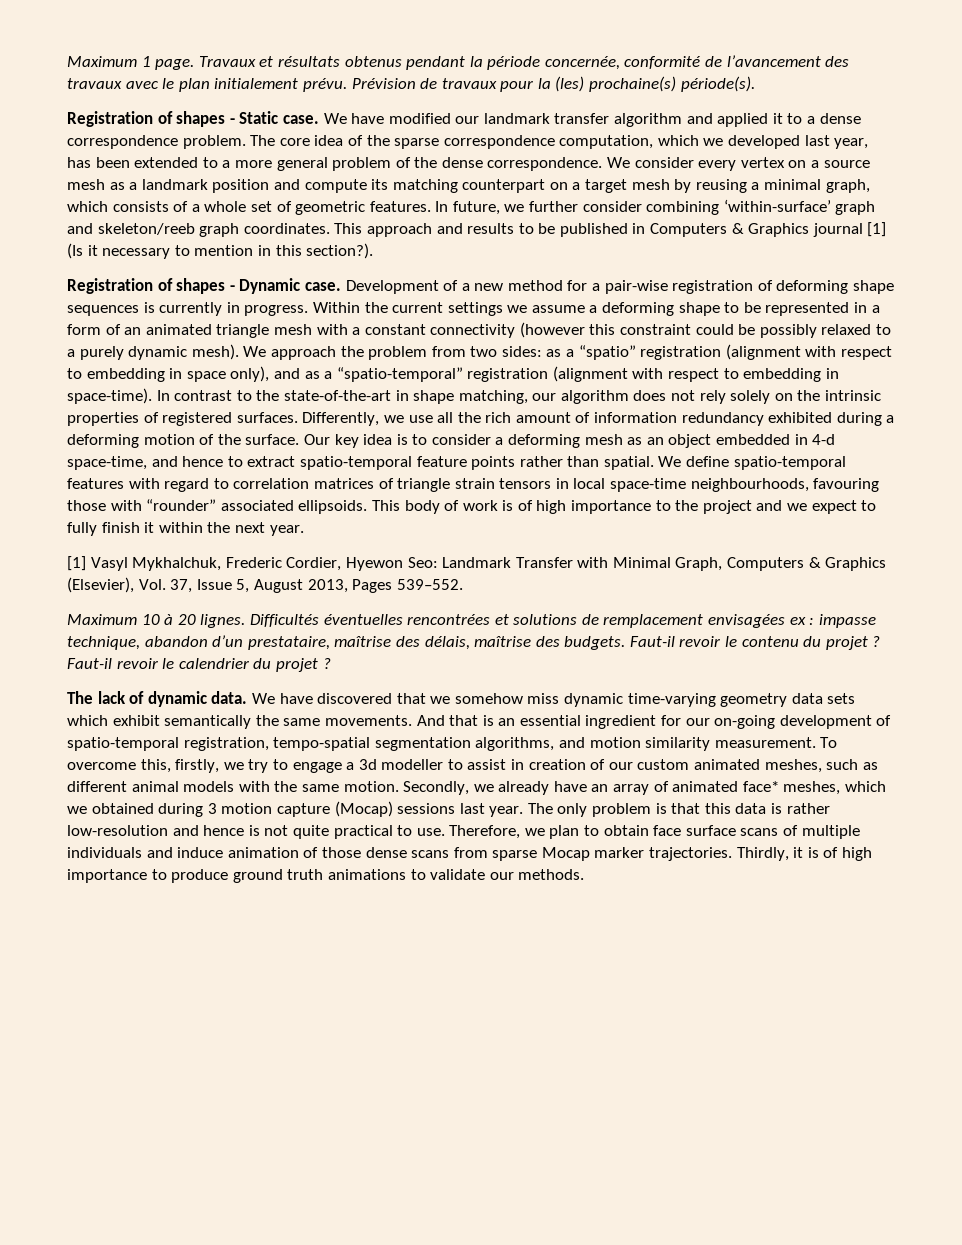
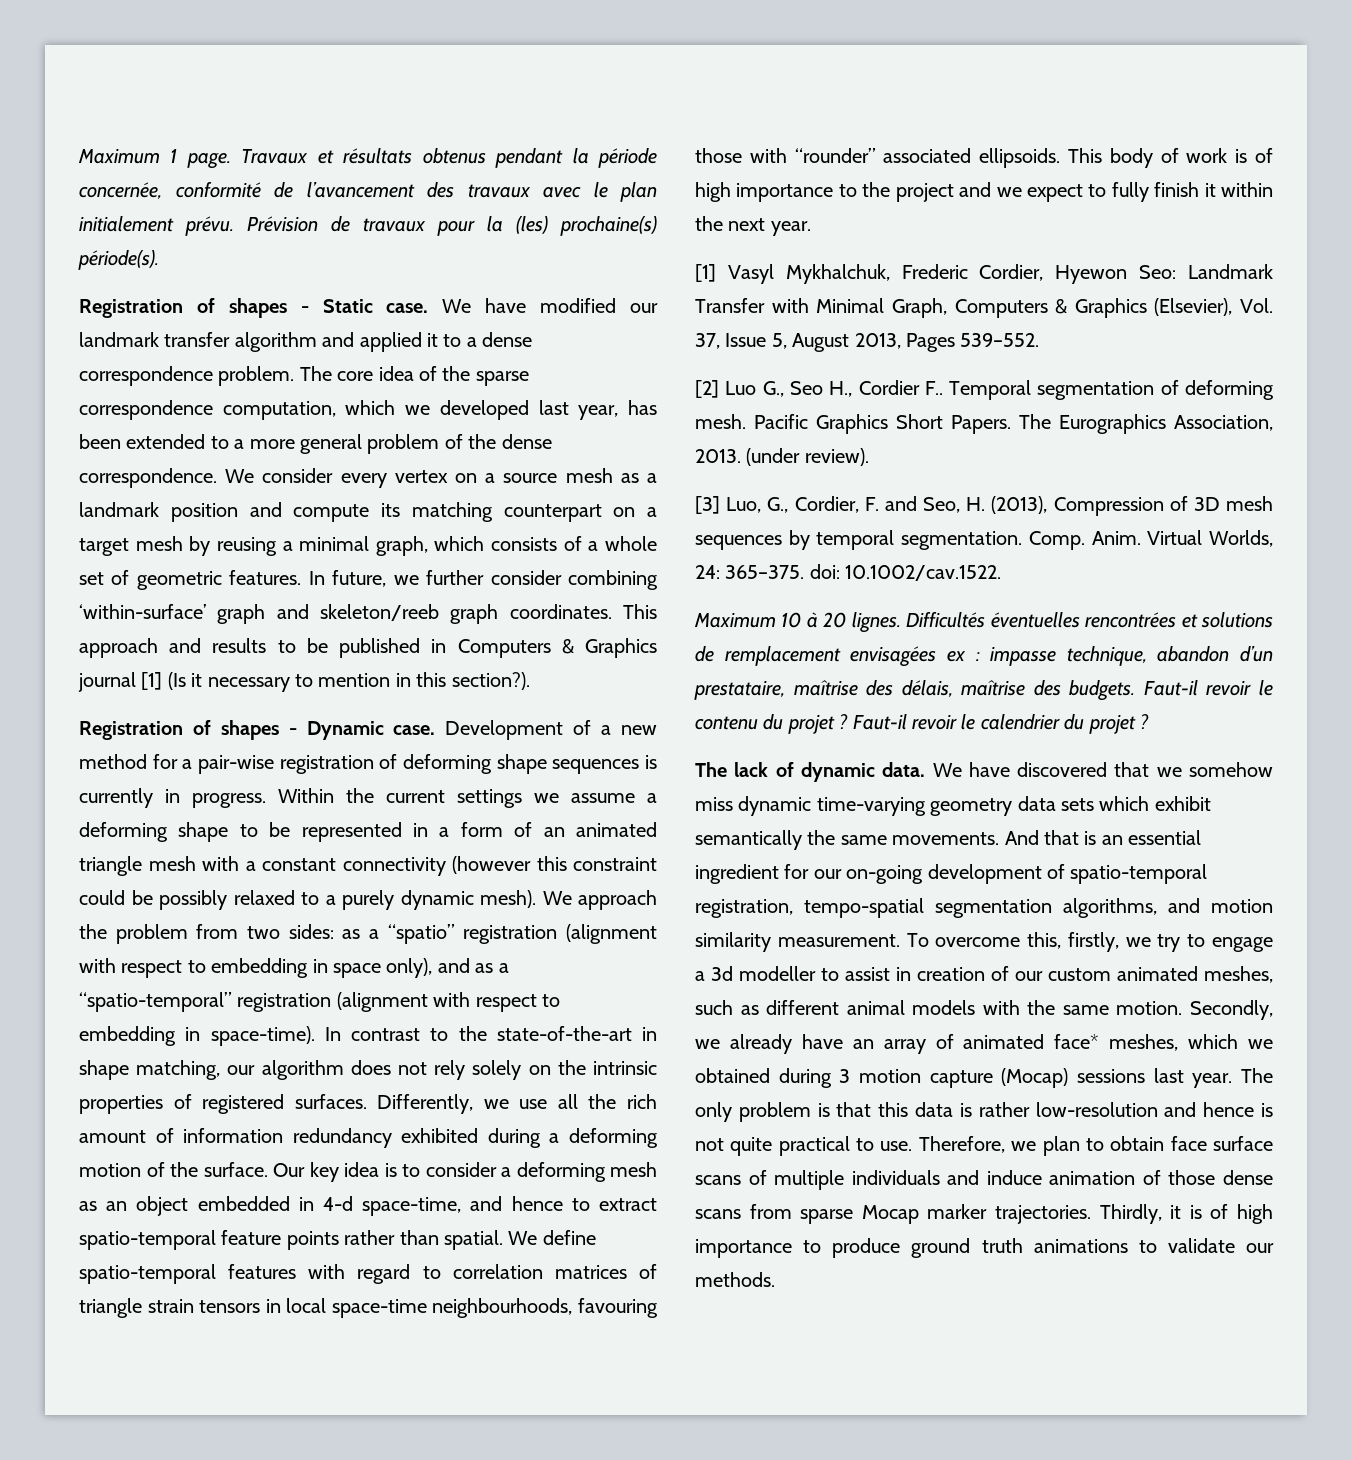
+ [2] Luo G., Seo H., Cordier F.. Temporal segmentation of deforming mesh. Pacific Graphics Short Papers. The Eurographics Association, 2013. (under review).
+ [3] Luo, G., Cordier, F. and Seo, H. (2013), Compression of 3D mesh sequences by temporal segmentation. Comp. Anim. Virtual Worlds, 24: 365–375. doi: 10.1002/cav.1522.

